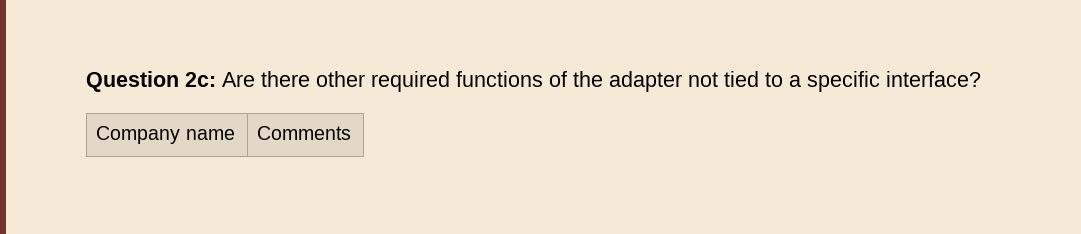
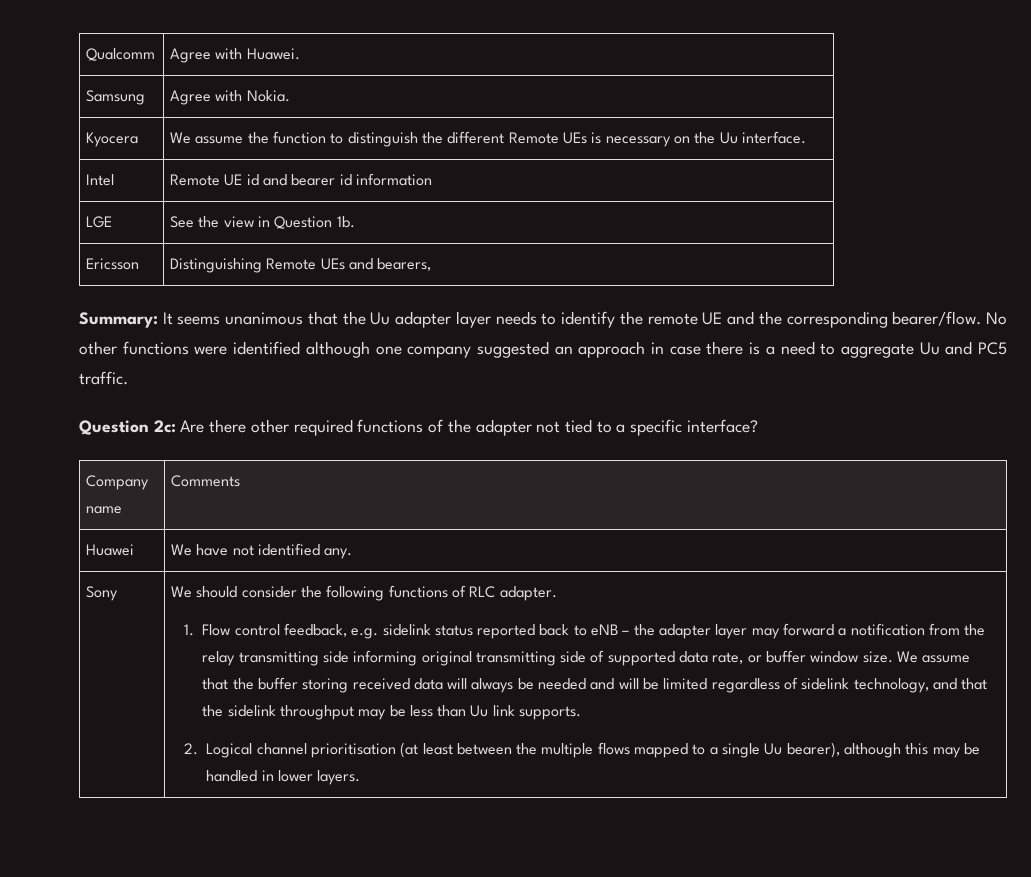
+ Qualcomm | Agree with Huawei.
+ Samsung | Agree with Nokia.
+ Kyocera | We assume the function to distinguish the different Remote UEs is necessary on the Uu interface.
+ Intel | Remote UE id and bearer id information
+ LGE | See the view in Question 1b.
+ Ericsson | Distinguishing Remote UEs and bearers,
+ Summary: It seems unanimous that the Uu adapter layer needs to identify the remote UE and the corresponding bearer/flow. No other functions were identified although one company suggested an approach in case there is a need to aggregate Uu and PC5 traffic.
+ Huawei | We have not identified any.
+ Sony | We should consider the following functions of RLC adapter.
+ 1. Flow control feedback, e.g. sidelink status reported back to eNB – the adapter layer may forward a notification from the relay transmitting side informing original transmitting side of supported data rate, or buffer window size. We assume that the buffer storing received data will always be needed and will be limited regardless of sidelink technology, and that the sidelink throughput may be less than Uu link supports.
+ 2. Logical channel prioritisation (at least between the multiple flows mapped to a single Uu bearer), although this may be handled in lower layers.

